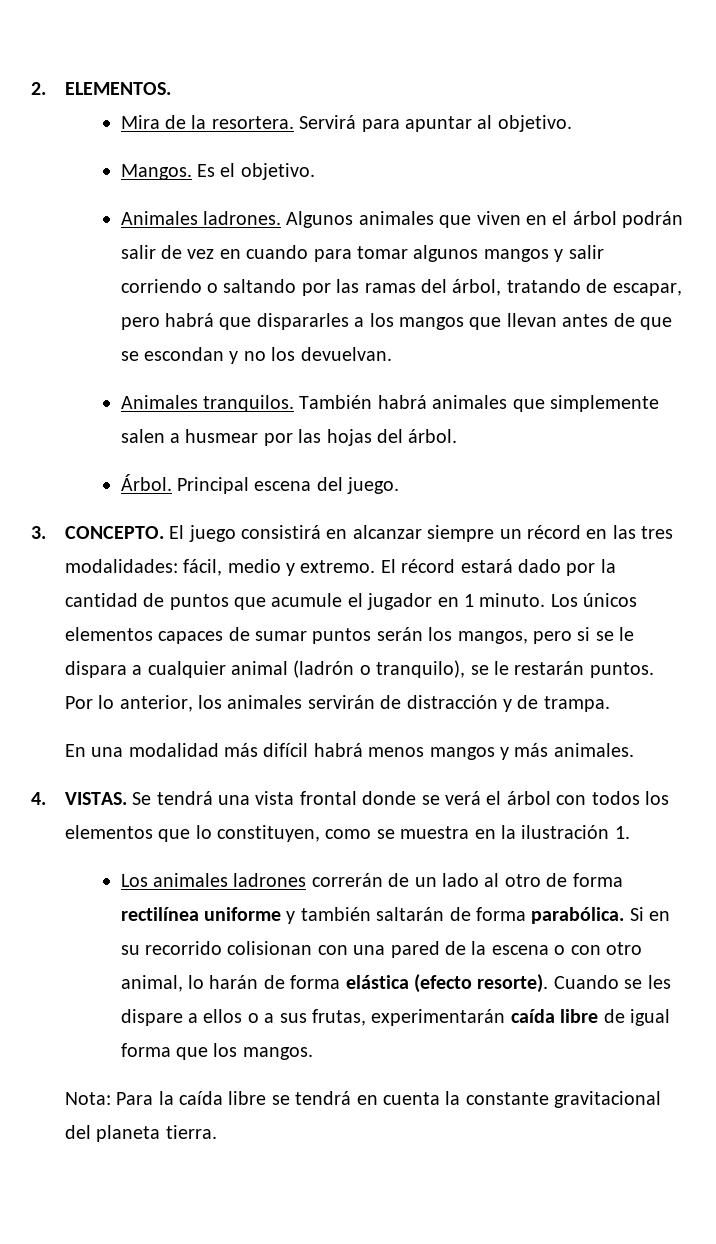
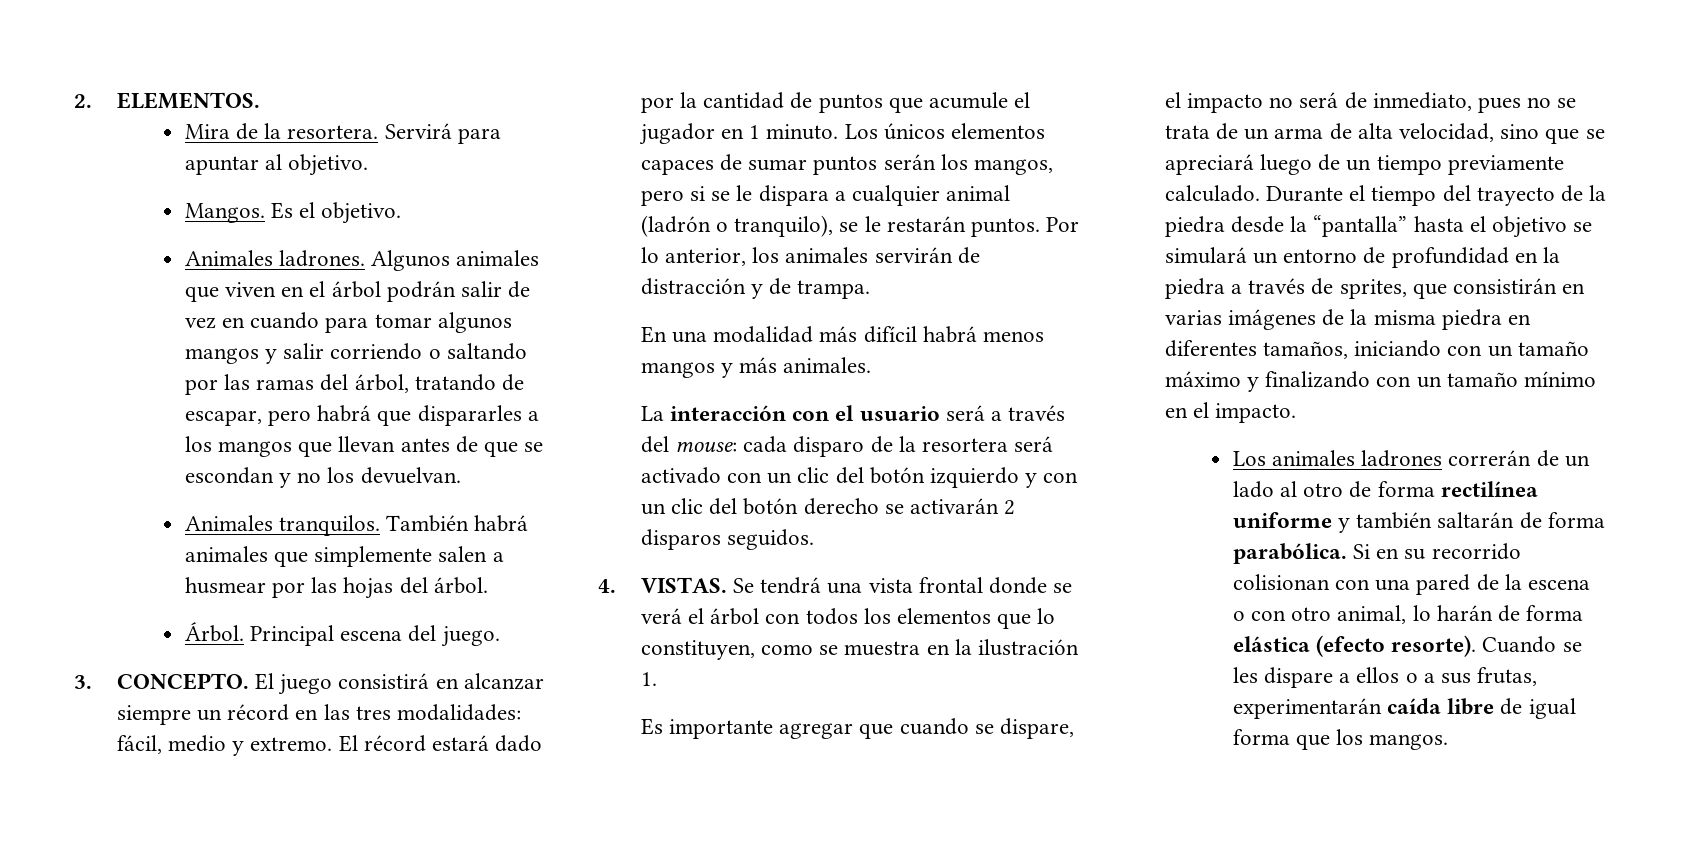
+ La interacción con el usuario será a través del mouse: cada disparo de la resortera será activado con un clic del botón izquierdo y con un clic del botón derecho se activarán 2 disparos seguidos.
+ Es importante agregar que cuando se dispare, el impacto no será de inmediato, pues no se trata de un arma de alta velocidad, sino que se apreciará luego de un tiempo previamente calculado. Durante el tiempo del trayecto de la piedra desde la “pantalla” hasta el objetivo se simulará un entorno de profundidad en la piedra a través de sprites, que consistirán en varias imágenes de la misma piedra en diferentes tamaños, iniciando con un tamaño máximo y finalizando con un tamaño mínimo en el impacto.
- Nota: Para la caída libre se tendrá en cuenta la constante gravitacional del planeta tierra.

